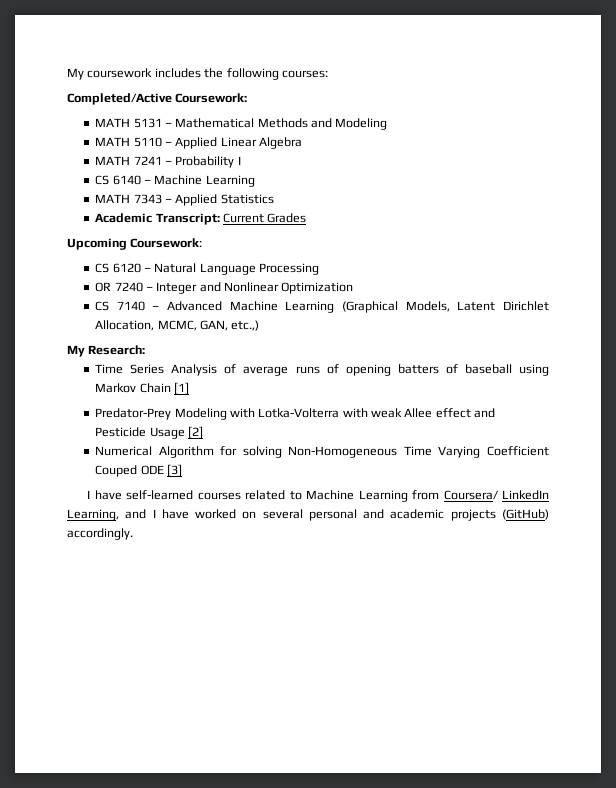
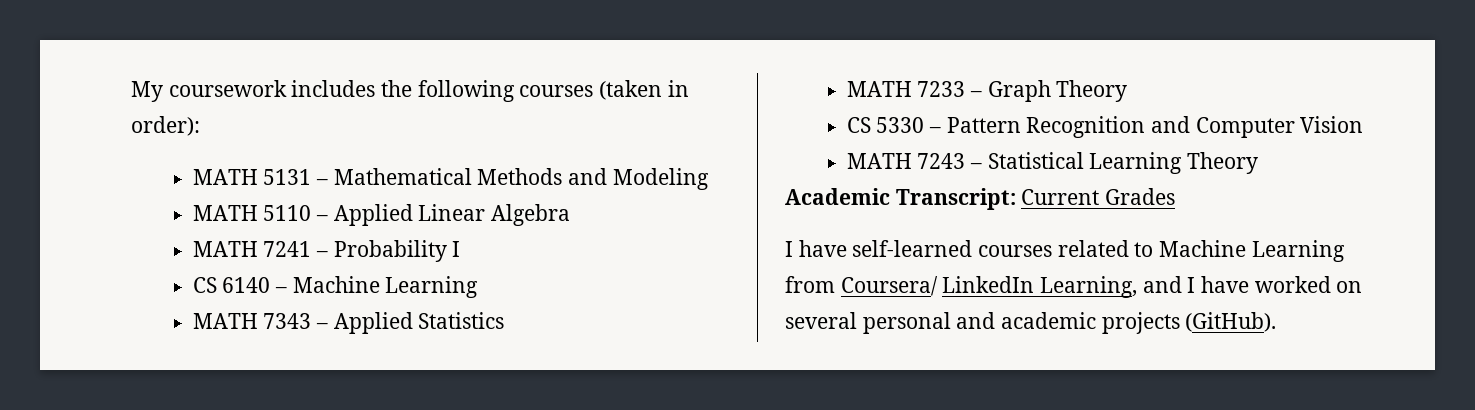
- My coursework includes the following courses:
- Completed/Active Coursework:
+ My coursework includes the following courses (taken in order):
+ MATH 7233 – Graph Theory
+ CS 5330 – Pattern Recognition and Computer Vision
+ MATH 7243 – Statistical Learning Theory
  Academic Transcript: Current Grades
- Upcoming Coursework:
- CS 6120 – Natural Language Processing
- OR 7240 – Integer and Nonlinear Optimization
- CS 7140 – Advanced Machine Learning (Graphical Models, Latent Dirichlet Allocation, MCMC, GAN, etc.,)
- My Research:
- Time Series Analysis of average runs of opening batters of baseball using Markov Chain [1]
- Predator-Prey Modeling with Lotka-Volterra with weak Allee effect and Pesticide Usage [2]
- Numerical Algorithm for solving Non-Homogeneous Time Varying Coefficient Couped ODE [3]
- I have self-learned courses related to Machine Learning from Coursera/ LinkedIn Learning, and I have worked on several personal and academic projects (GitHub) accordingly.
+ I have self-learned courses related to Machine Learning from Coursera/ LinkedIn Learning, and I have worked on several personal and academic projects (GitHub).

